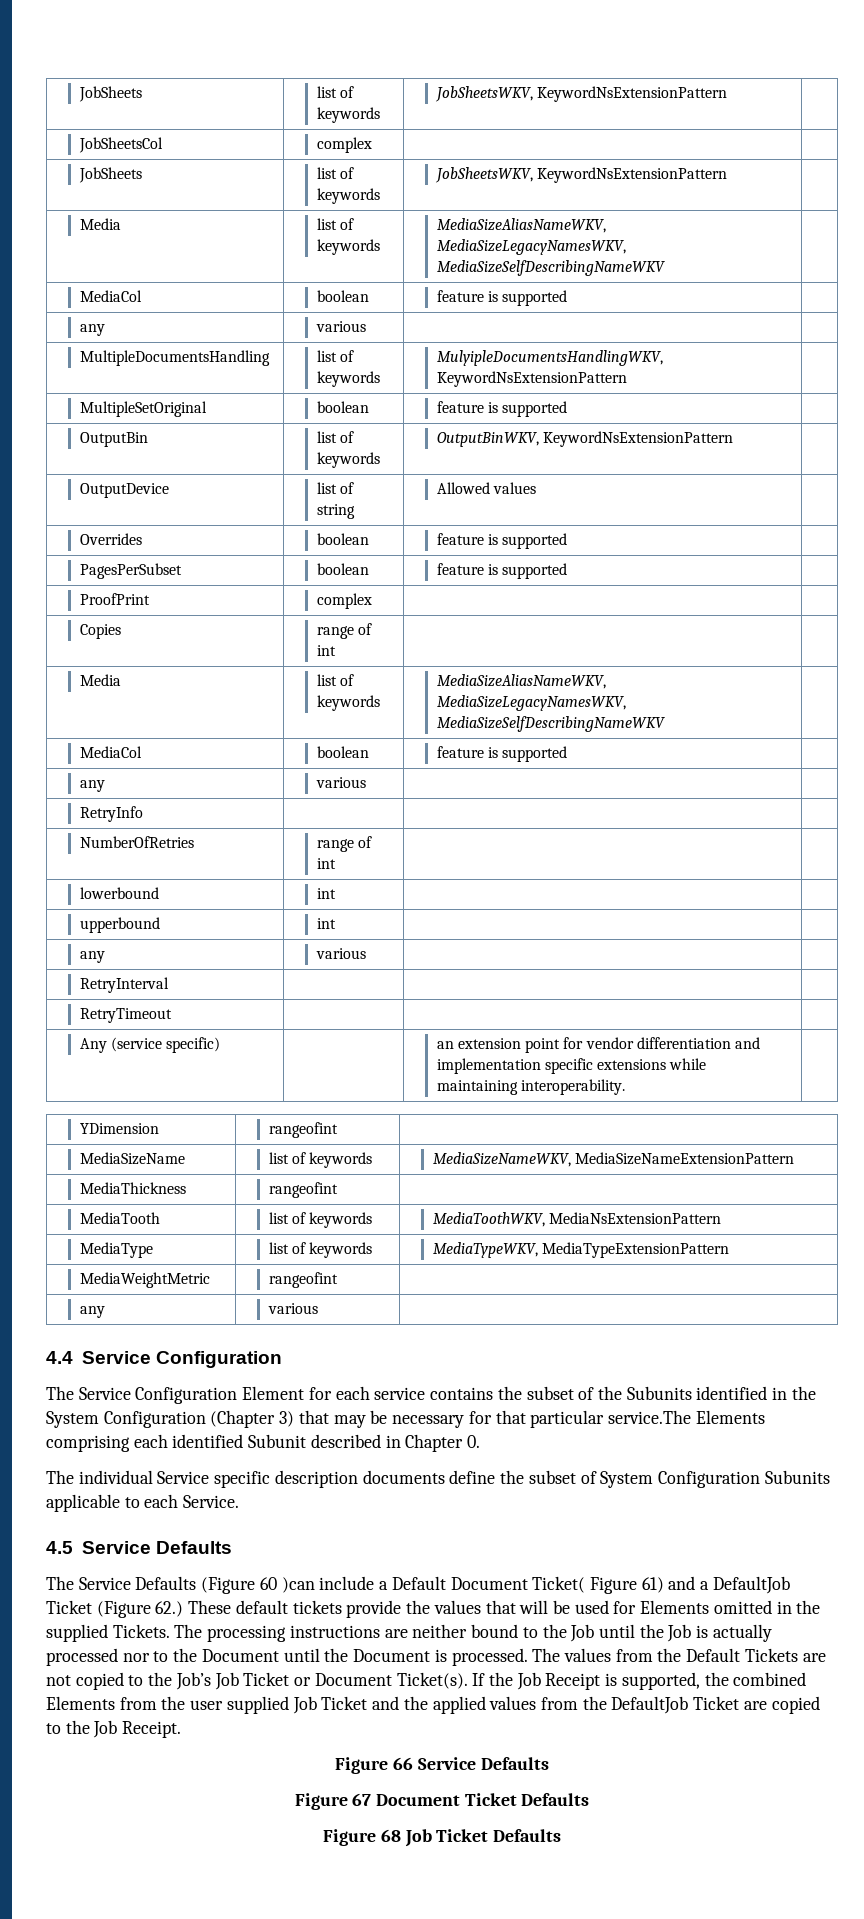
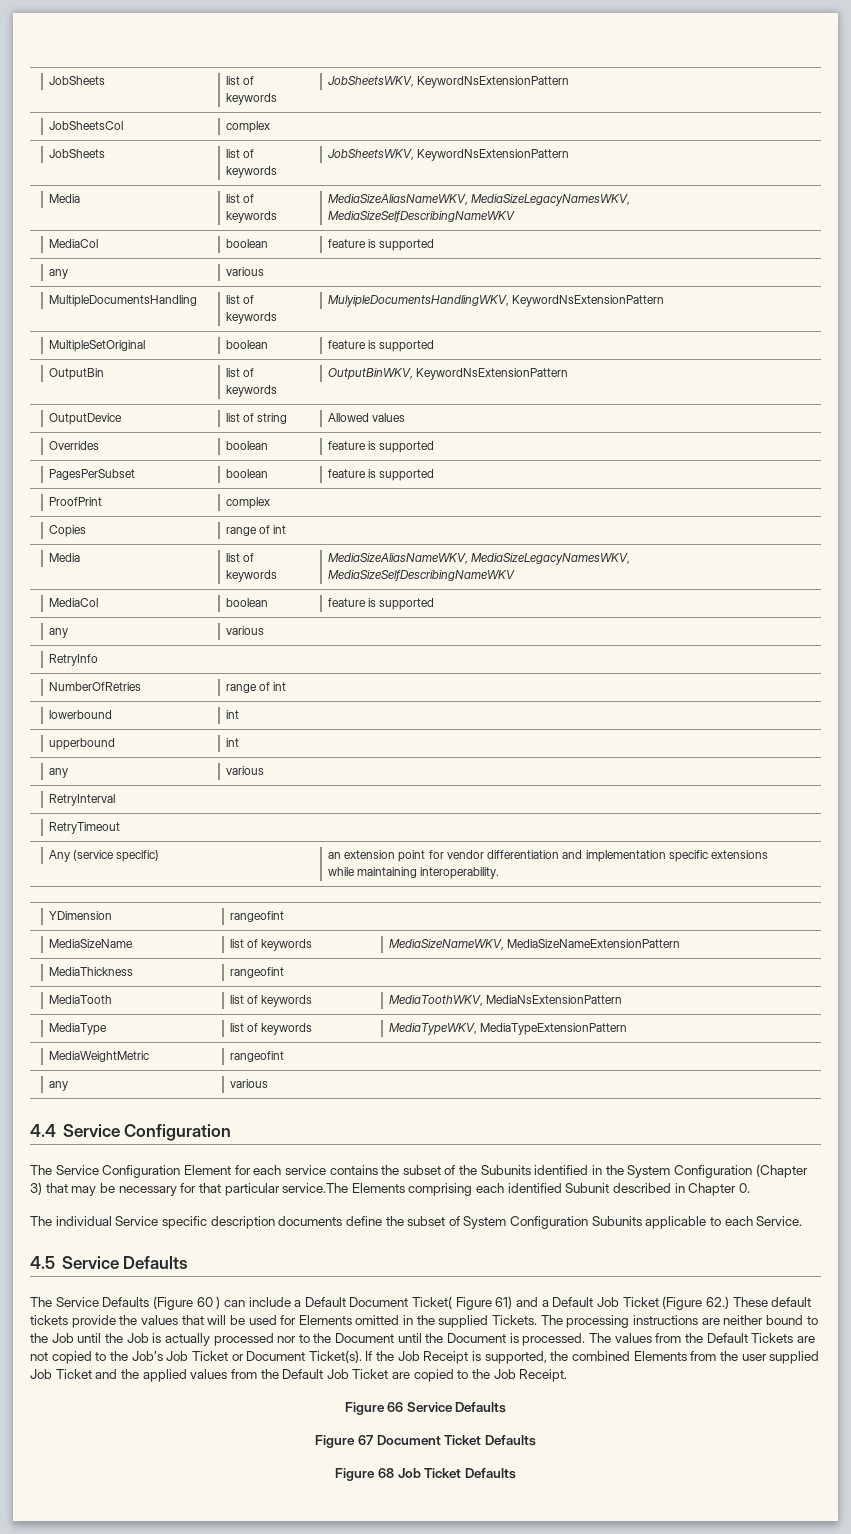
- The Service Defaults (Figure 60 )can include a Default Document Ticket( Figure 61) and a DefaultJob Ticket (Figure 62.) These default tickets provide the values that will be used for Elements omitted in the supplied Tickets.
+ The Service Defaults (Figure 60 ) can include a Default Document Ticket( Figure 61) and a Default Job Ticket (Figure 62.) These default tickets provide the values that will be used for Elements omitted in the supplied Tickets.
- If the Job Receipt is supported, the combined Elements from the user supplied Job Ticket and the applied values from the DefaultJob Ticket are copied to the Job Receipt.
+ If the Job Receipt is supported, the combined Elements from the user supplied Job Ticket and the applied values from the Default Job Ticket are copied to the Job Receipt.

